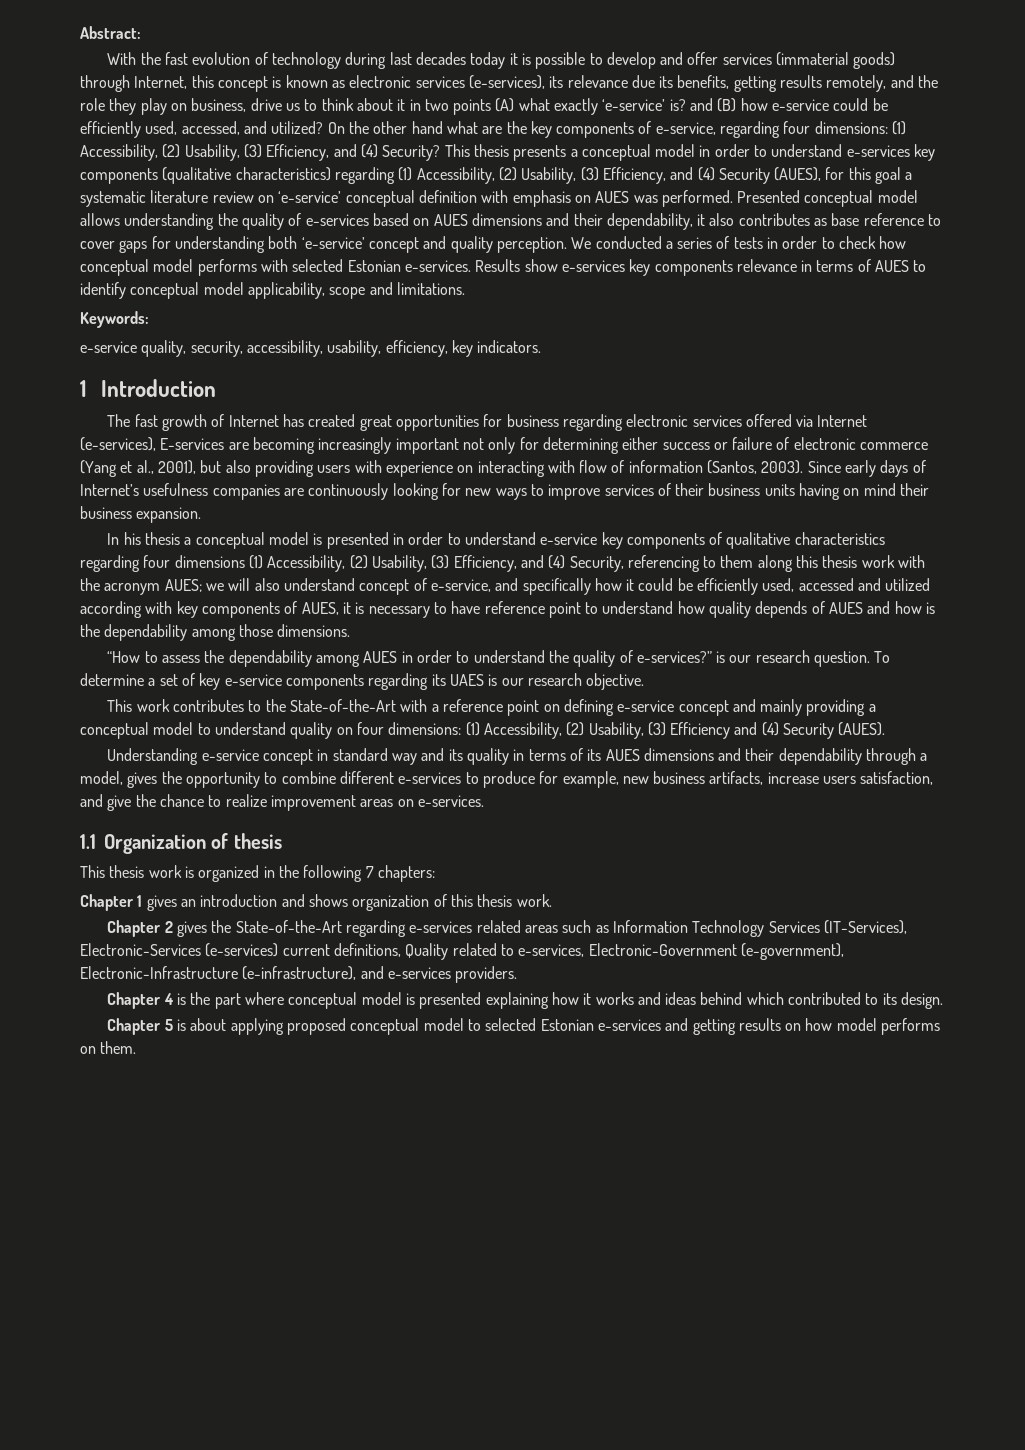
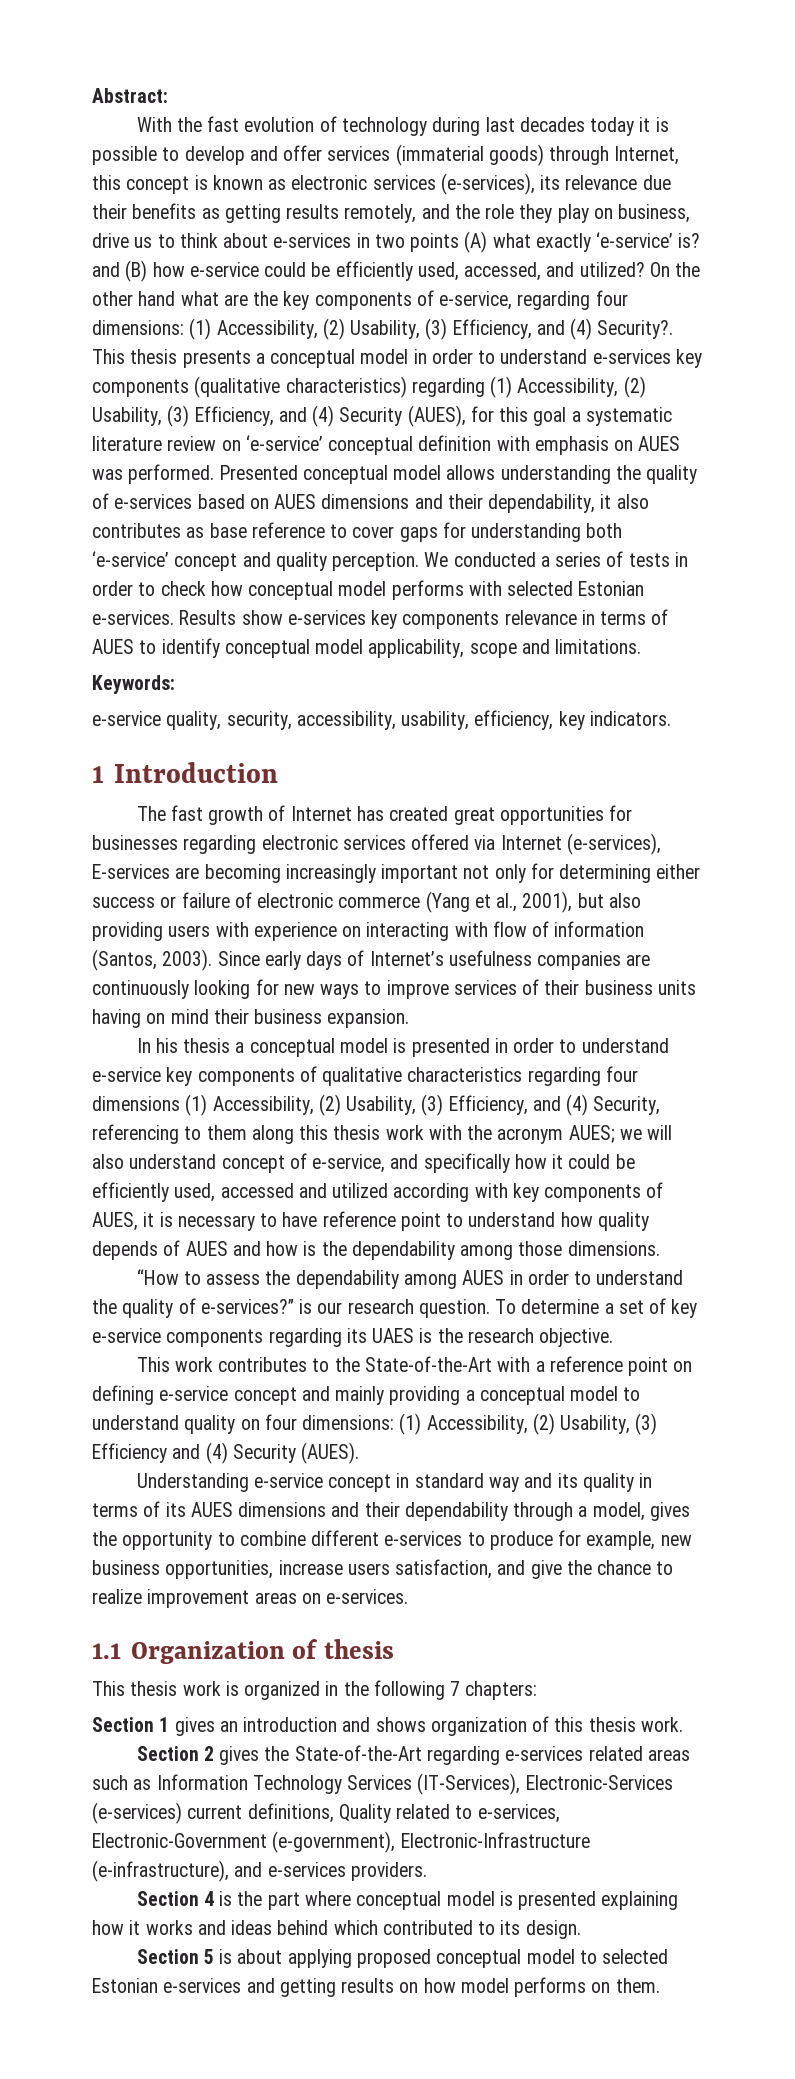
- With the fast evolution of technology during last decades today it is possible to develop and offer services (immaterial goods) through Internet, this concept is known as electronic services (e-services), its relevance due its benefits, getting results remotely, and the role they play on business, drive us to think about it in two points (A) what exactly ‘e-service’ is? and (B) how e-service could be efficiently used, accessed, and utilized?
+ With the fast evolution of technology during last decades today it is possible to develop and offer services (immaterial goods) through Internet, this concept is known as electronic services (e-services), its relevance due their benefits as getting results remotely, and the role they play on business, drive us to think about e-services in two points (A) what exactly ‘e-service’ is? and (B) how e-service could be efficiently used, accessed, and utilized?
- On the other hand what are the key components of e-service, regarding four dimensions: (1) Accessibility, (2) Usability, (3) Efficiency, and (4) Security?
+ On the other hand what are the key components of e-service, regarding four dimensions: (1) Accessibility, (2) Usability, (3) Efficiency, and (4) Security?.
- The fast growth of Internet has created great opportunities for business regarding electronic services offered via Internet (e-services), E-services are becoming increasingly important not only for determining either success or failure of electronic commerce (Yang et al., 2001), but also providing users with experience on interacting with flow of information (Santos, 2003).
+ The fast growth of Internet has created great opportunities for businesses regarding electronic services offered via Internet (e-services), E-services are becoming increasingly important not only for determining either success or failure of electronic commerce (Yang et al., 2001), but also providing users with experience on interacting with flow of information (Santos, 2003).
- To determine a set of key e-service components regarding its UAES is our research objective.
+ To determine a set of key e-service components regarding its UAES is the research objective.
- Understanding e-service concept in standard way and its quality in terms of its AUES dimensions and their dependability through a model, gives the opportunity to combine different e-services to produce for example, new business artifacts, increase users satisfaction, and give the chance to realize improvement areas on e-services.
+ Understanding e-service concept in standard way and its quality in terms of its AUES dimensions and their dependability through a model, gives the opportunity to combine different e-services to produce for example, new business opportunities, increase users satisfaction, and give the chance to realize improvement areas on e-services.
- Chapter 1 gives an introduction and shows organization of this thesis work.
+ Section 1 gives an introduction and shows organization of this thesis work.
- Chapter 2 gives the State-of-the-Art regarding e-services related areas such as Information Technology Services (IT-Services), Electronic-Services (e-services) current definitions, Quality related to e-services, Electronic-Government (e-government), Electronic-Infrastructure (e-infrastructure), and e-services providers.
+ Section 2 gives the State-of-the-Art regarding e-services related areas such as Information Technology Services (IT-Services), Electronic-Services (e-services) current definitions, Quality related to e-services, Electronic-Government (e-government), Electronic-Infrastructure (e-infrastructure), and e-services providers.
- Chapter 4 is the part where conceptual model is presented explaining how it works and ideas behind which contributed to its design.
+ Section 4 is the part where conceptual model is presented explaining how it works and ideas behind which contributed to its design.
- Chapter 5 is about applying proposed conceptual model to selected Estonian e-services and getting results on how model performs on them.
+ Section 5 is about applying proposed conceptual model to selected Estonian e-services and getting results on how model performs on them.

